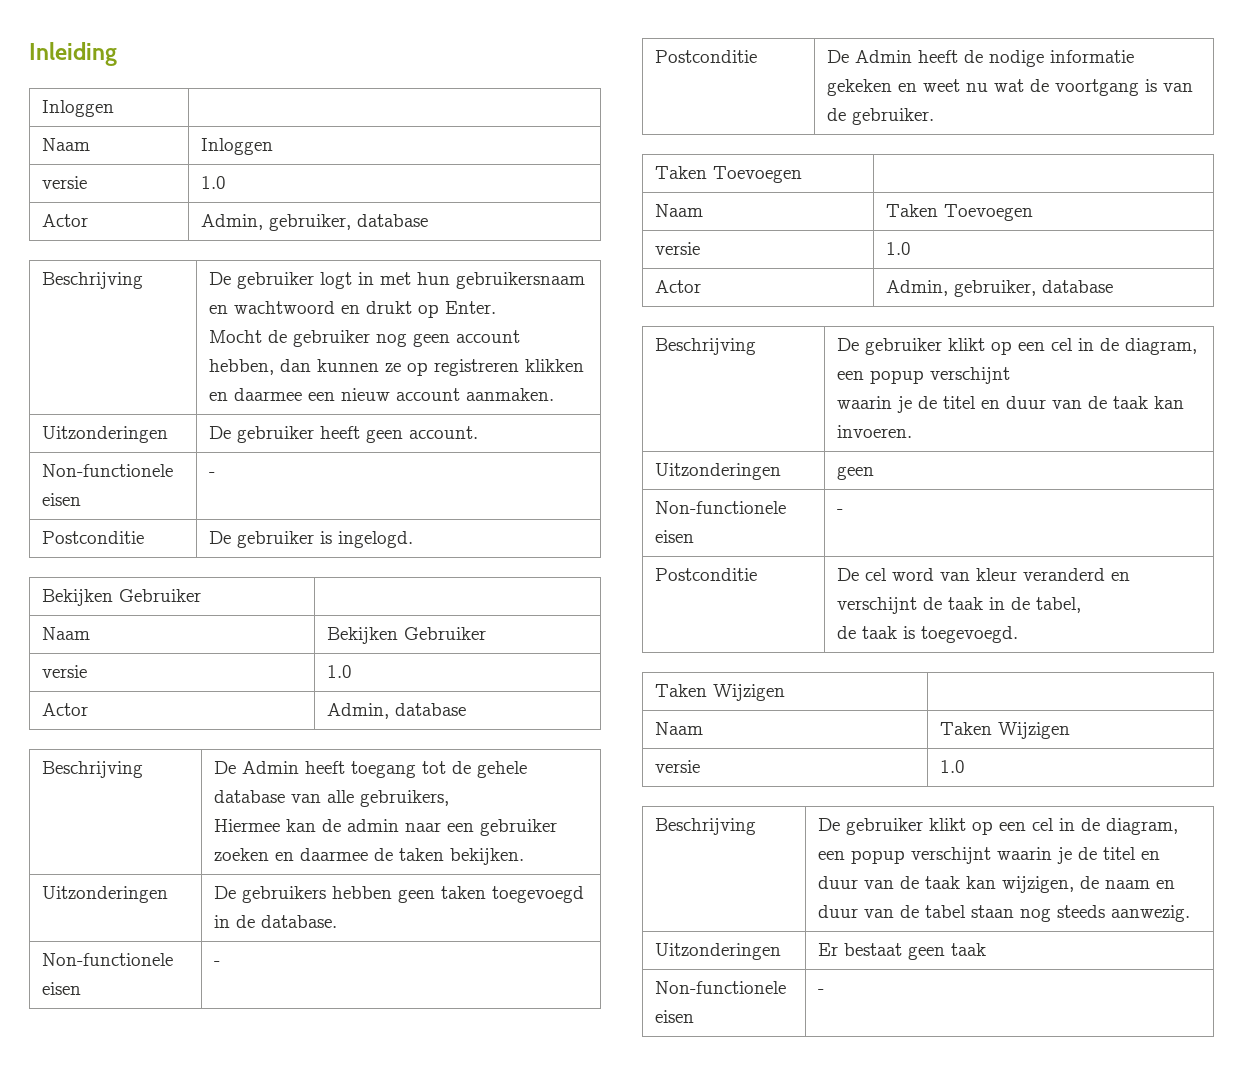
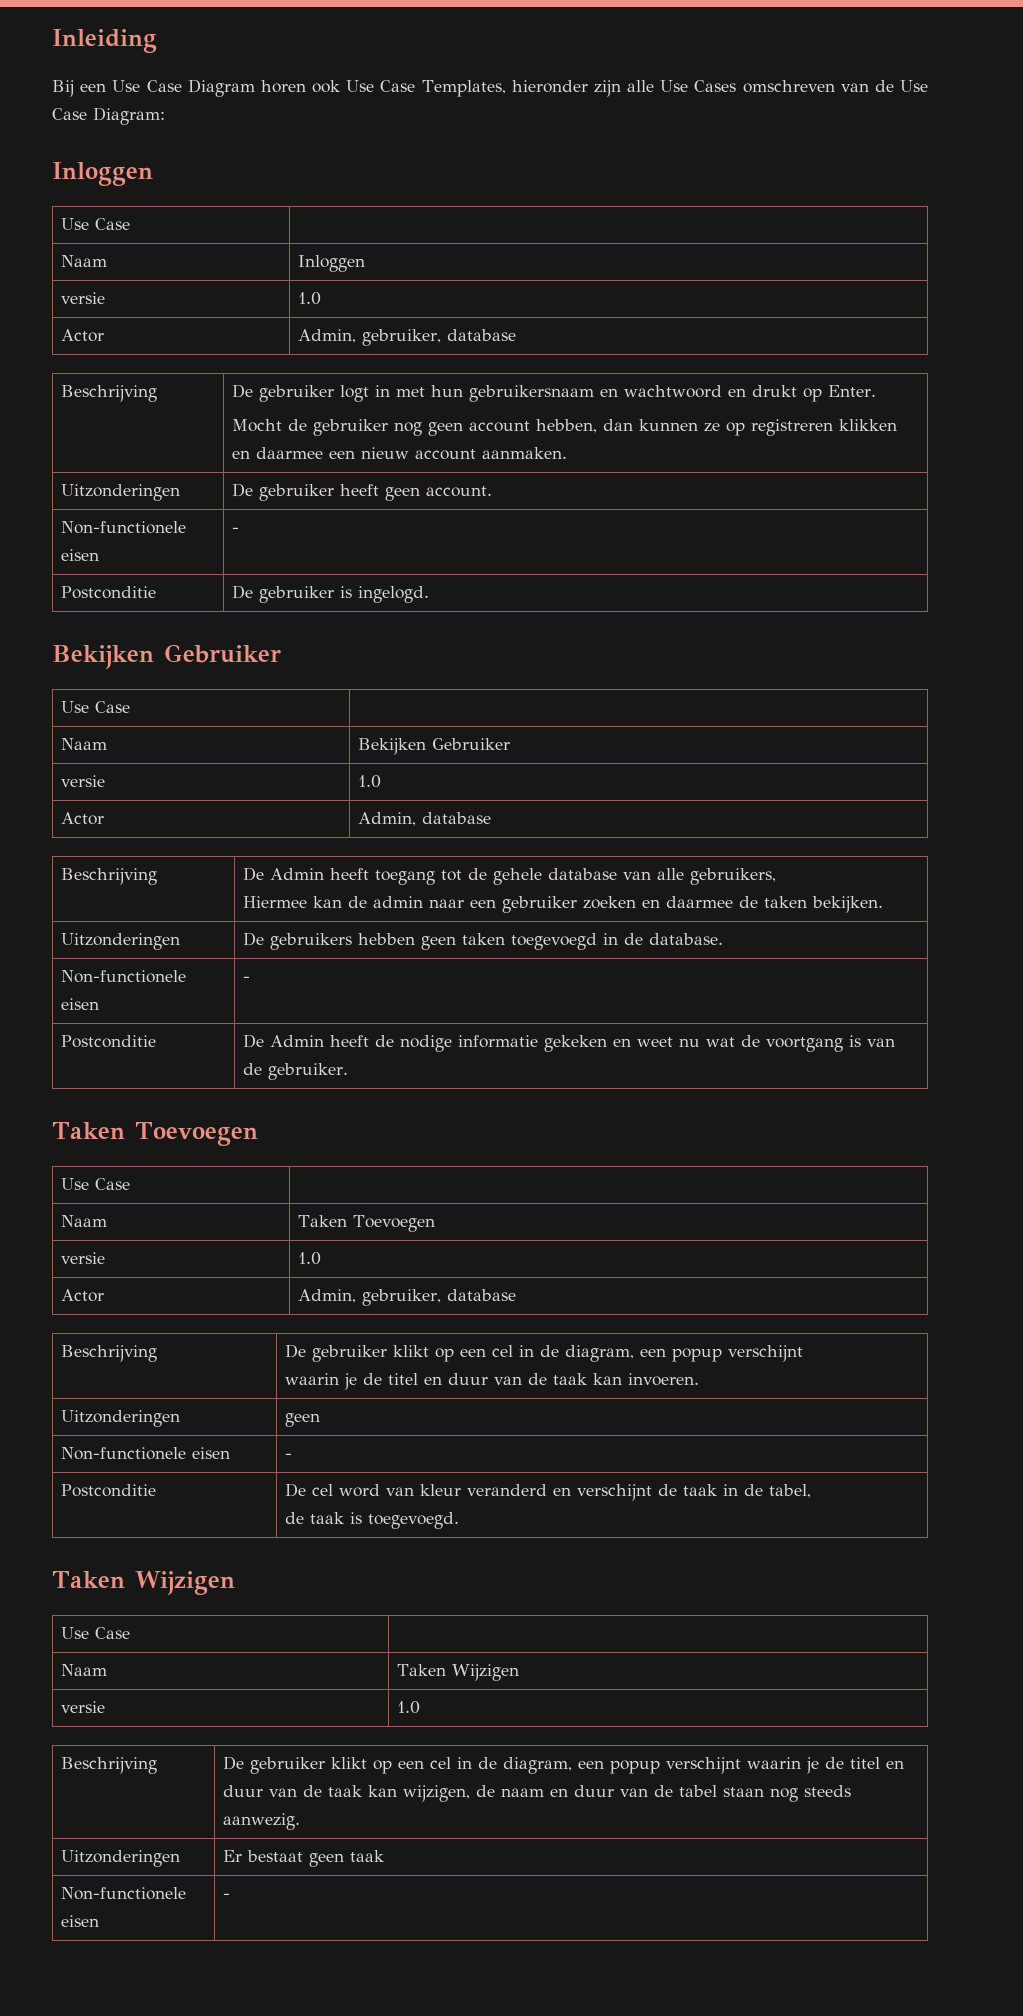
- Inloggen |
+ Bij een Use Case Diagram horen ook Use Case Templates, hieronder zijn alle Use Cases omschreven van de Use Case Diagram:
+ Inloggen
+ Use Case |
  Postconditie | De gebruiker is ingelogd.
- Bekijken Gebruiker |
+ Bekijken Gebruiker
+ Use Case |
  Postconditie | De Admin heeft de nodige informatie gekeken en weet nu wat de voortgang is van de gebruiker.
- Taken Toevoegen |
+ Taken Toevoegen
+ Use Case |
  Postconditie | De cel word van kleur veranderd en verschijnt de taak in de tabel,
  de taak is toegevoegd.
- Taken Wijzigen |
+ Taken Wijzigen
+ Use Case |

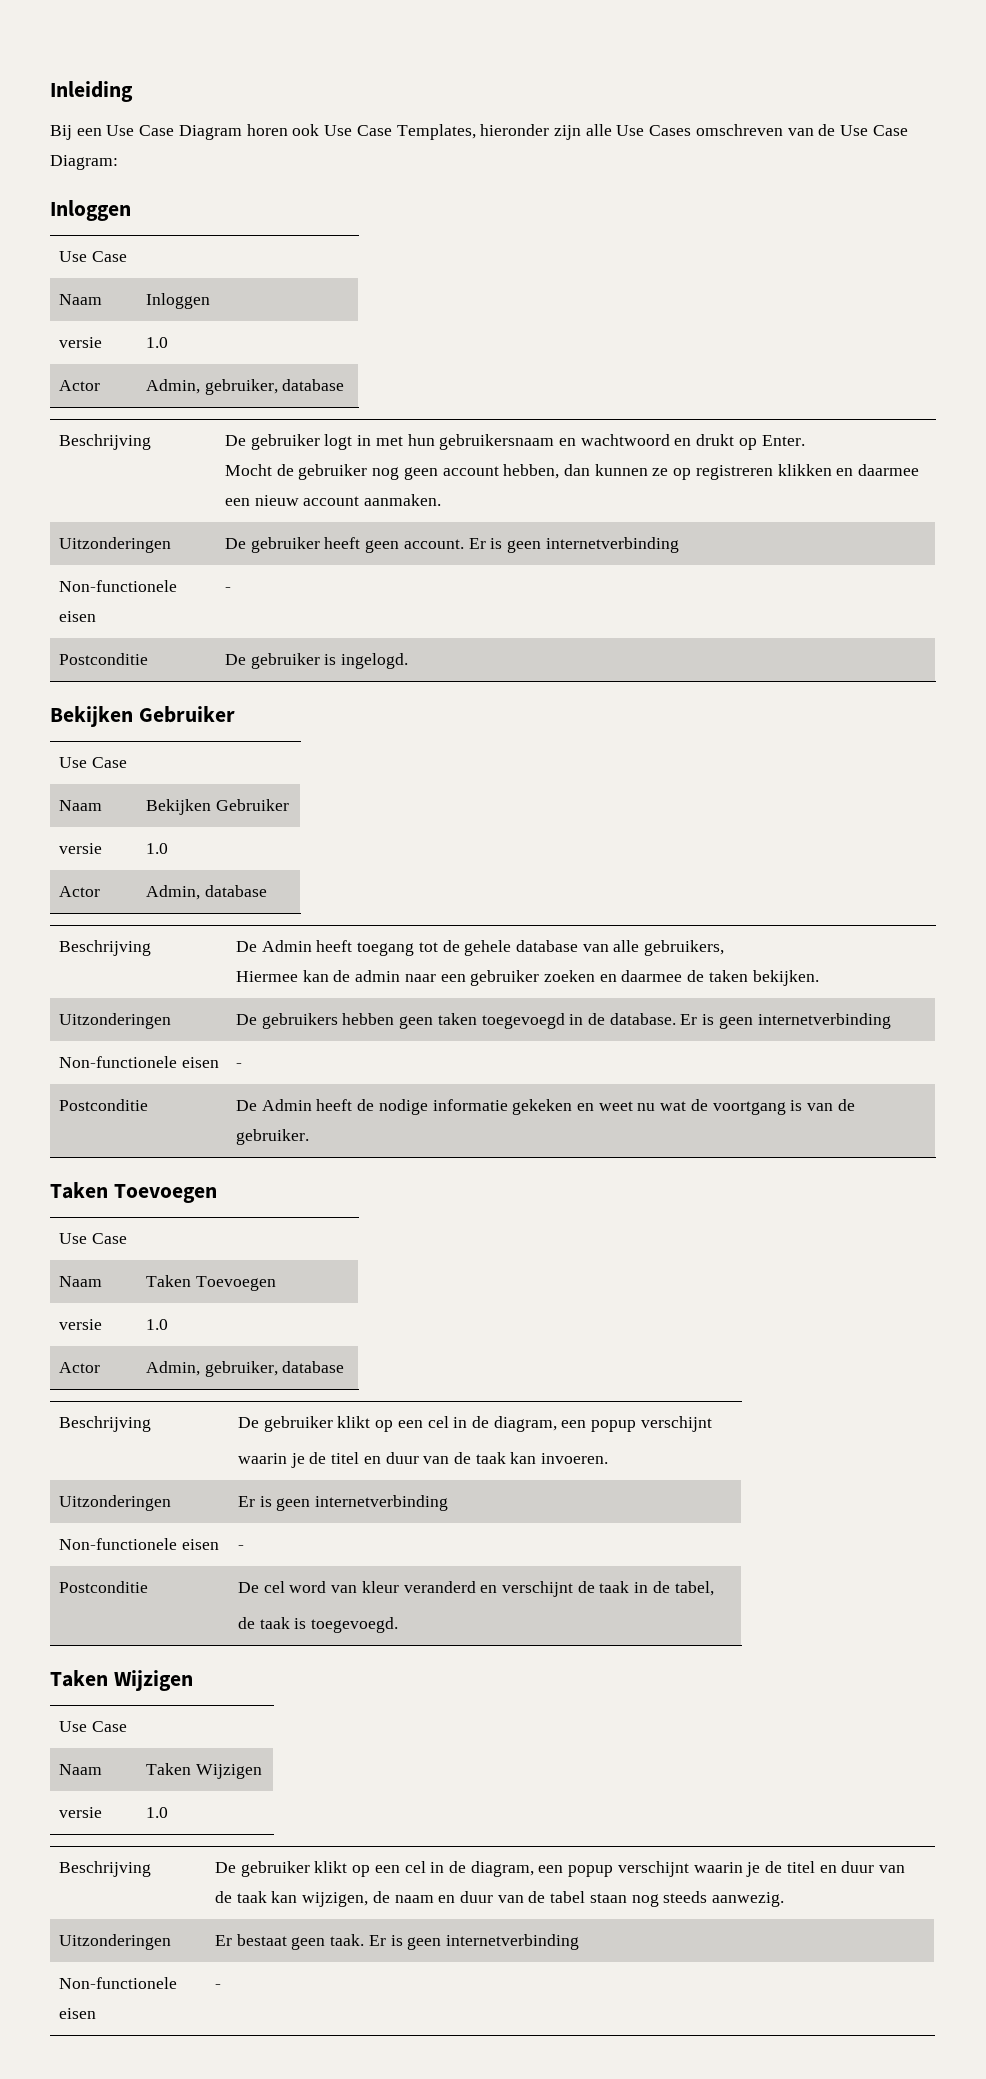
- Uitzonderingen | De gebruiker heeft geen account.
+ Uitzonderingen | De gebruiker heeft geen account. Er is geen internetverbinding
- Uitzonderingen | De gebruikers hebben geen taken toegevoegd in de database.
+ Uitzonderingen | De gebruikers hebben geen taken toegevoegd in de database. Er is geen internetverbinding
- Uitzonderingen | geen
+ Uitzonderingen | Er is geen internetverbinding
- Uitzonderingen | Er bestaat geen taak
+ Uitzonderingen | Er bestaat geen taak. Er is geen internetverbinding

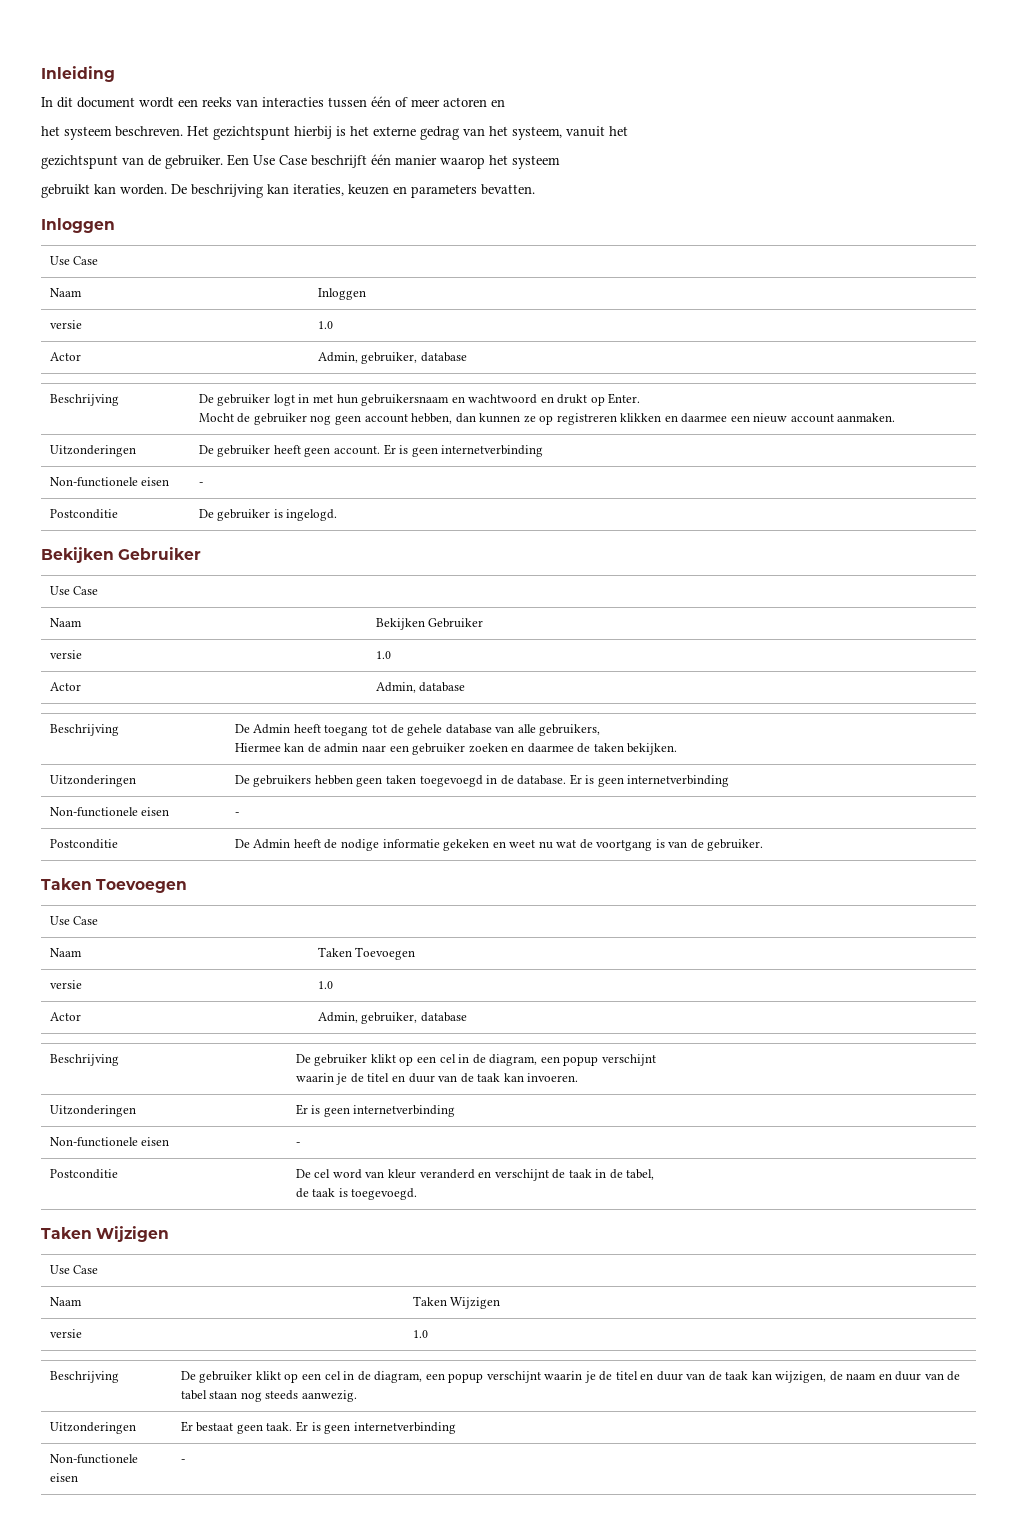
- Bij een Use Case Diagram horen ook Use Case Templates, hieronder zijn alle Use Cases omschreven van de Use Case Diagram:
+ In dit document wordt een reeks van interacties tussen één of meer actoren en
+ het systeem beschreven. Het gezichtspunt hierbij is het externe gedrag van het systeem, vanuit het
+ gezichtspunt van de gebruiker. Een Use Case beschrijft één manier waarop het systeem
+ gebruikt kan worden. De beschrijving kan iteraties, keuzen en parameters bevatten.

